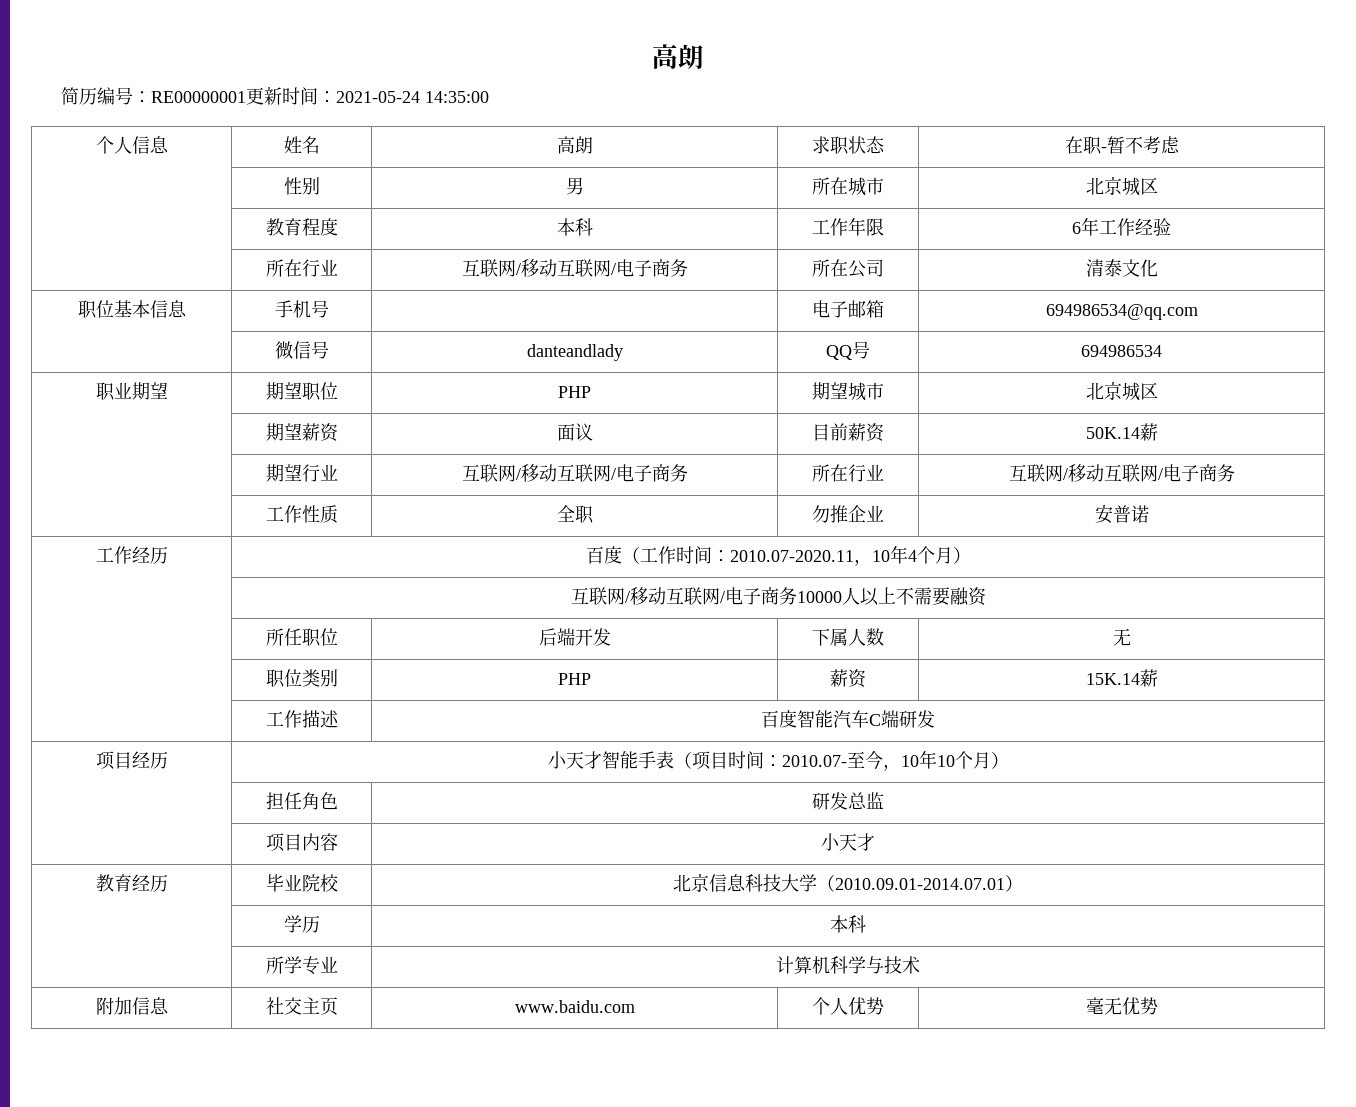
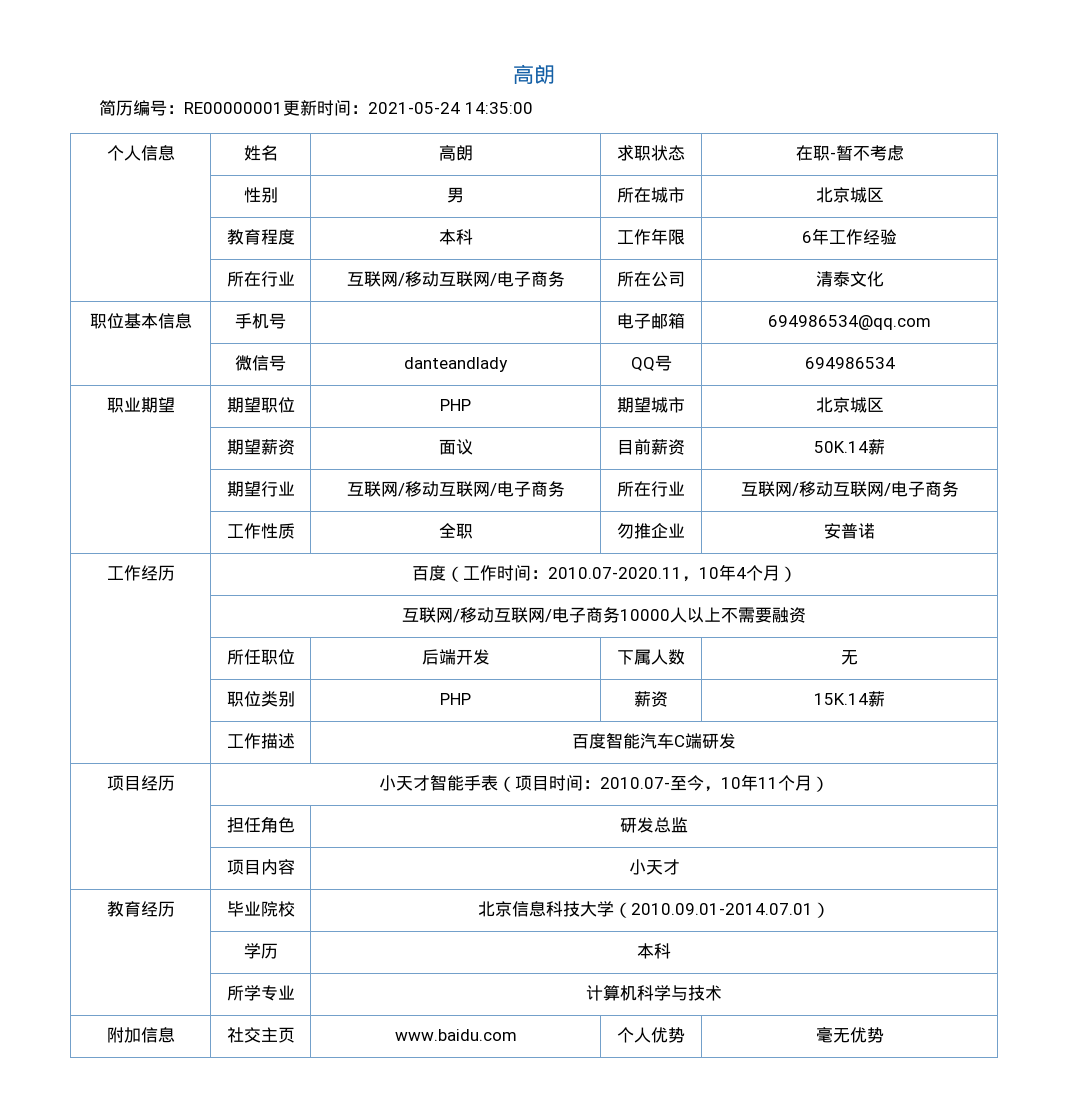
- 项目经历 | 小天才智能手表（项目时间：2010.07-至今，10年10个月）
+ 项目经历 | 小天才智能手表（项目时间：2010.07-至今，10年11个月）

